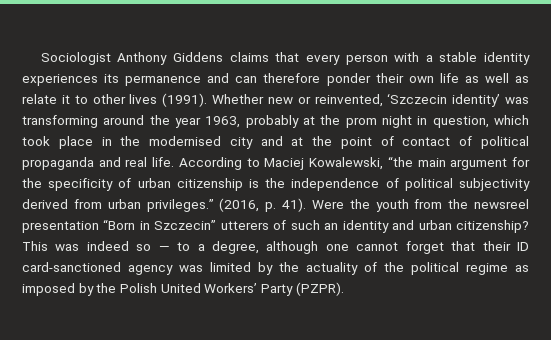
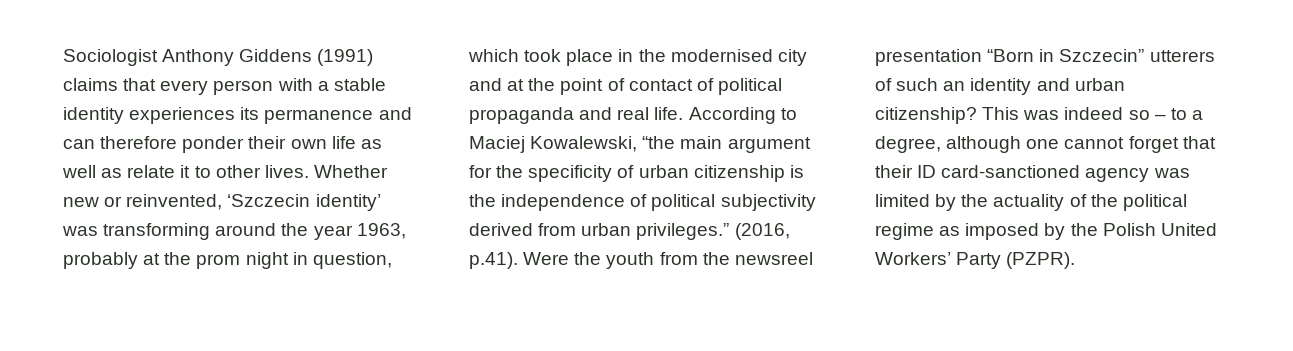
- Sociologist Anthony Giddens claims that every person with a stable identity experiences its permanence and can therefore ponder their own life as well as relate it to other lives (1991).
+ Sociologist Anthony Giddens (1991) claims that every person with a stable identity experiences its permanence and can therefore ponder their own life as well as relate it to other lives.
- (2016, p. 41). Were the youth from the newsreel presentation “Born in Szczecin” utterers of such an identity and urban citizenship?
+ (2016, p.41). Were the youth from the newsreel presentation “Born in Szczecin” utterers of such an identity and urban citizenship?
- This was indeed so — to a degree, although one cannot forget that their ID card-sanctioned agency was limited by the actuality of the political regime as imposed by the Polish United Workers’ Party (PZPR).
+ This was indeed so – to a degree, although one cannot forget that their ID card-sanctioned agency was limited by the actuality of the political regime as imposed by the Polish United Workers’ Party (PZPR).

